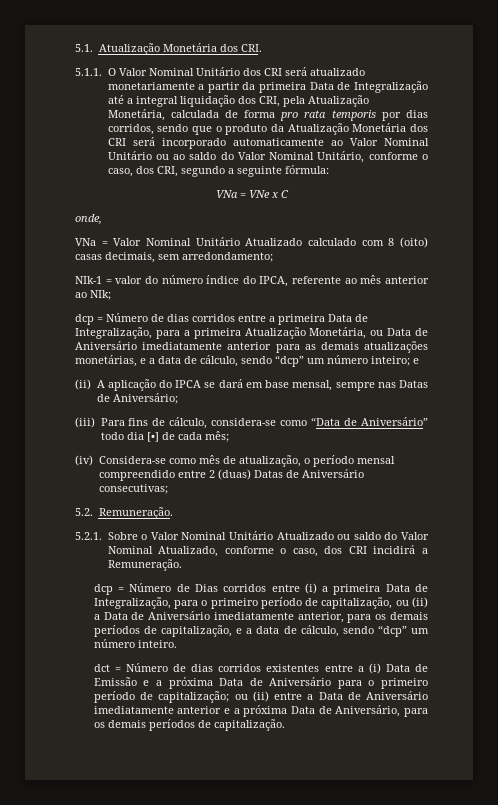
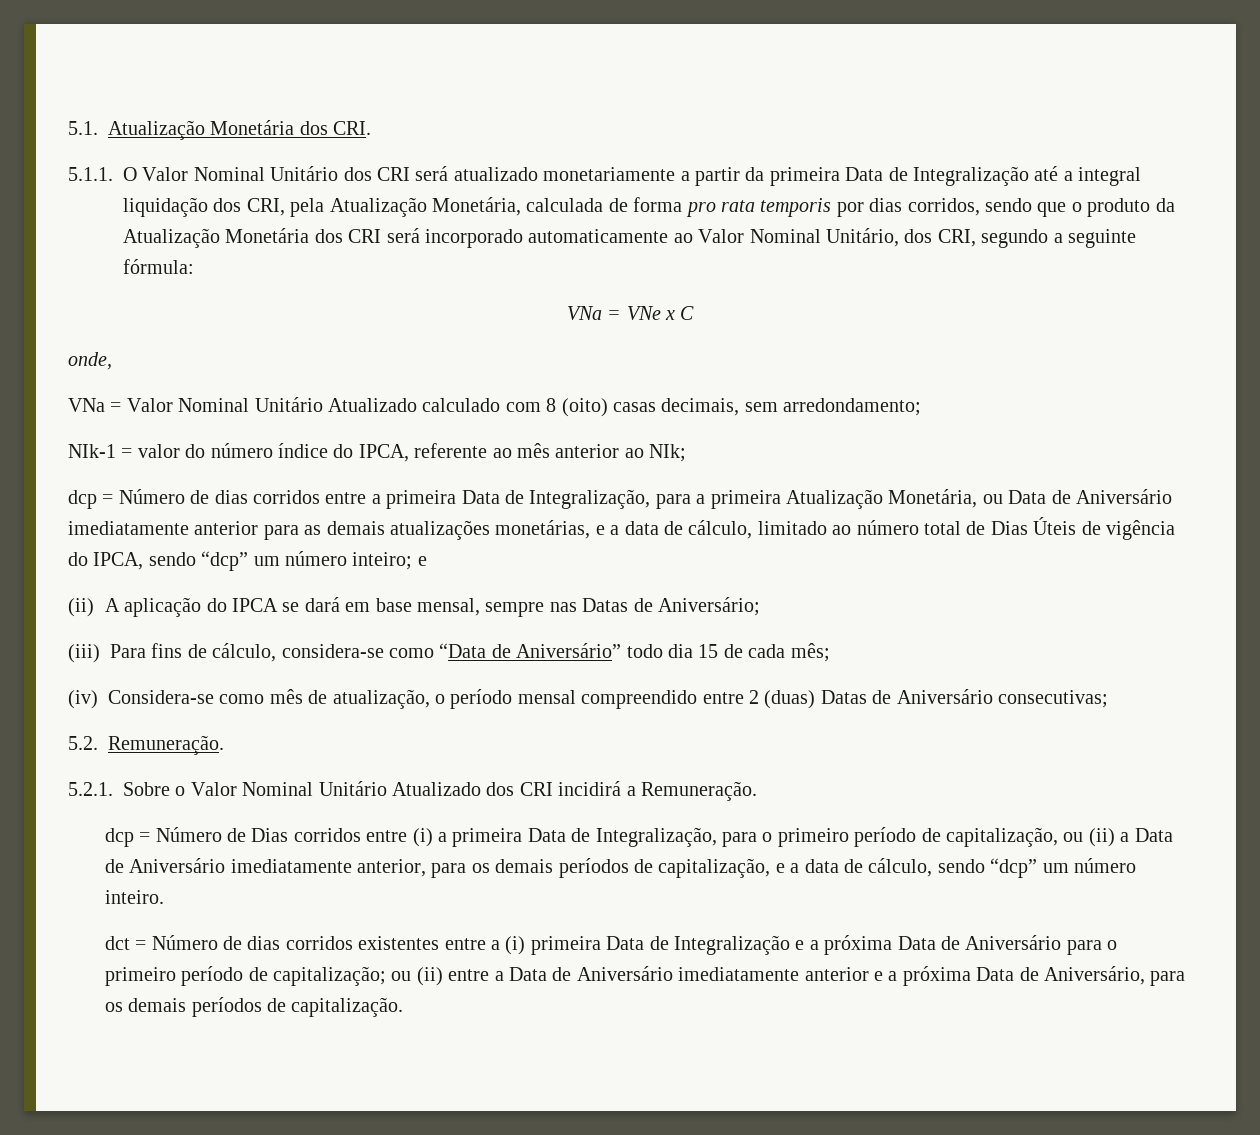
- 5.1.1. O Valor Nominal Unitário dos CRI será atualizado monetariamente a partir da primeira Data de Integralização até a integral liquidação dos CRI, pela Atualização Monetária, calculada de forma pro rata temporis por dias corridos, sendo que o produto da Atualização Monetária dos CRI será incorporado automaticamente ao Valor Nominal Unitário ou ao saldo do Valor Nominal Unitário, conforme o caso, dos CRI, segundo a seguinte fórmula:
+ 5.1.1. O Valor Nominal Unitário dos CRI será atualizado monetariamente a partir da primeira Data de Integralização até a integral liquidação dos CRI, pela Atualização Monetária, calculada de forma pro rata temporis por dias corridos, sendo que o produto da Atualização Monetária dos CRI será incorporado automaticamente ao Valor Nominal Unitário, dos CRI, segundo a seguinte fórmula:
- dcp = Número de dias corridos entre a primeira Data de Integralização, para a primeira Atualização Monetária, ou Data de Aniversário imediatamente anterior para as demais atualizações monetárias, e a data de cálculo, sendo “dcp” um número inteiro; e
+ dcp = Número de dias corridos entre a primeira Data de Integralização, para a primeira Atualização Monetária, ou Data de Aniversário imediatamente anterior para as demais atualizações monetárias, e a data de cálculo, limitado ao número total de Dias Úteis de vigência do IPCA, sendo “dcp” um número inteiro; e
- (iii) Para fins de cálculo, considera-se como “Data de Aniversário” todo dia [•] de cada mês;
+ (iii) Para fins de cálculo, considera-se como “Data de Aniversário” todo dia 15 de cada mês;
- 5.2.1. Sobre o Valor Nominal Unitário Atualizado ou saldo do Valor Nominal Atualizado, conforme o caso, dos CRI incidirá a Remuneração.
+ 5.2.1. Sobre o Valor Nominal Unitário Atualizado dos CRI incidirá a Remuneração.
- dct = Número de dias corridos existentes entre a (i) Data de Emissão e a próxima Data de Aniversário para o primeiro período de capitalização; ou (ii) entre a Data de Aniversário imediatamente anterior e a próxima Data de Aniversário, para os demais períodos de capitalização.
+ dct = Número de dias corridos existentes entre a (i) primeira Data de Integralização e a próxima Data de Aniversário para o primeiro período de capitalização; ou (ii) entre a Data de Aniversário imediatamente anterior e a próxima Data de Aniversário, para os demais períodos de capitalização.

